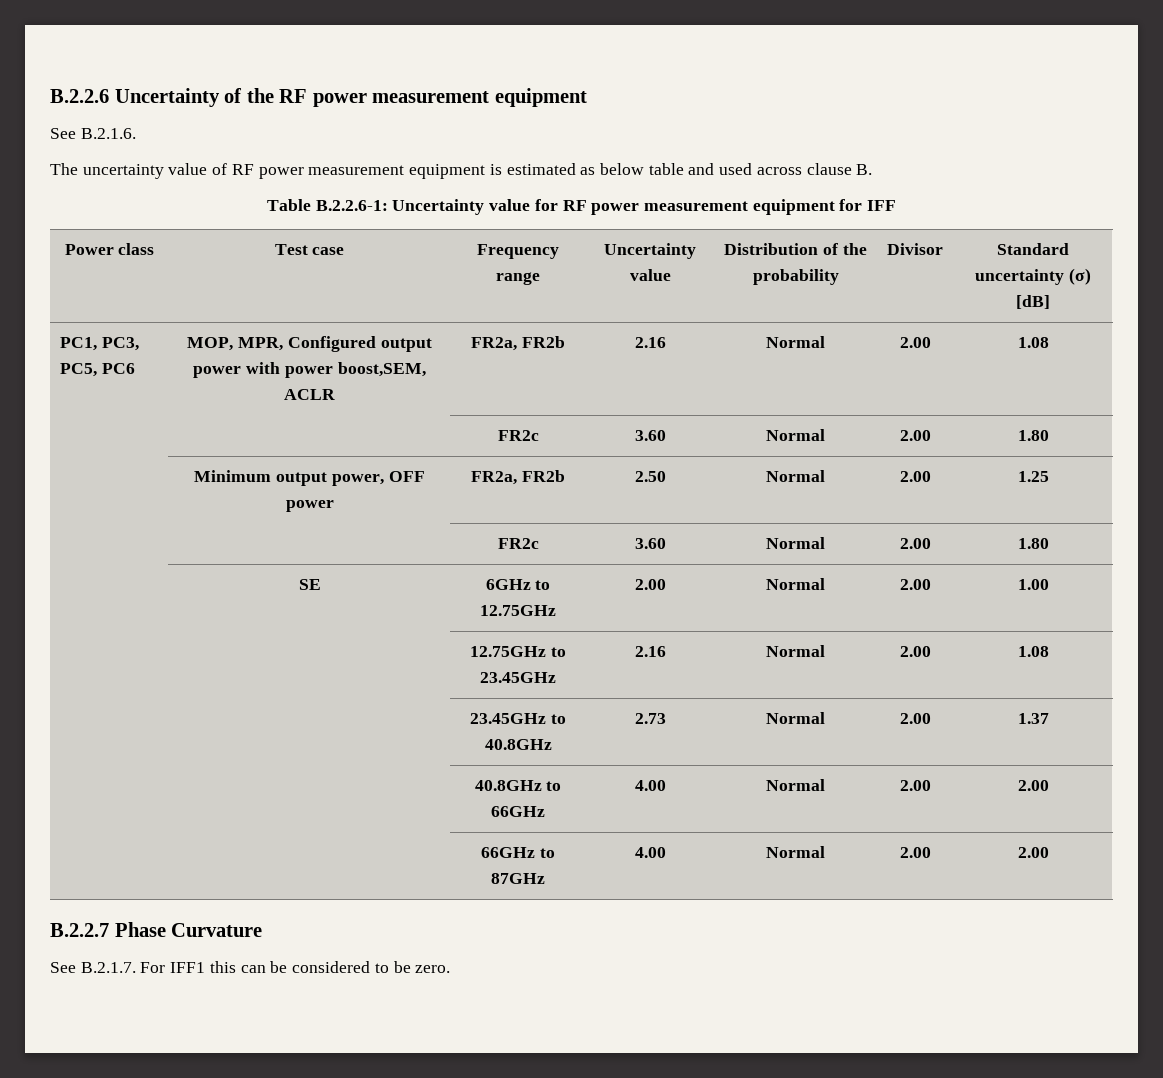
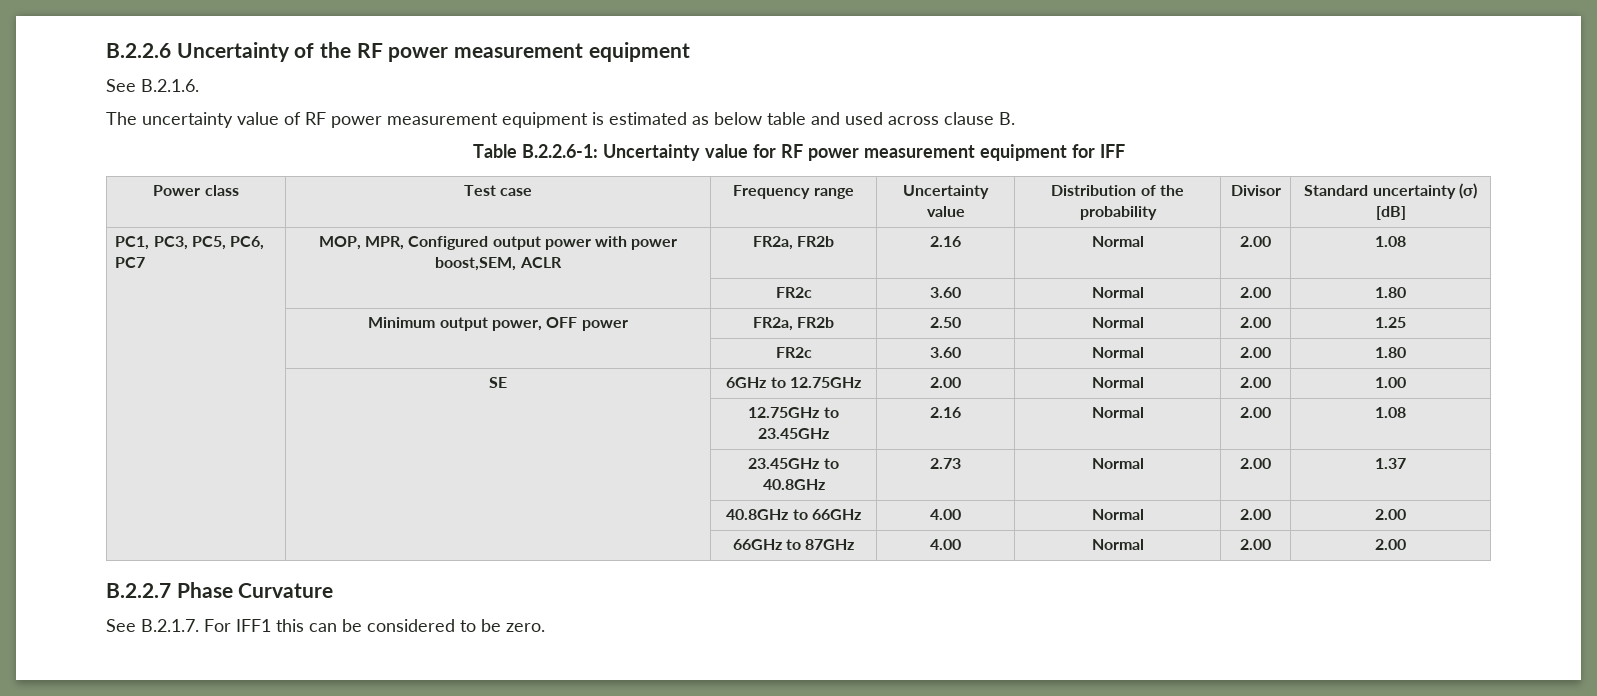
- PC1, PC3, PC5, PC6 | MOP, MPR, Configured output power with power boost,SEM, ACLR | FR2a, FR2b | 2.16 | Normal | 2.00 | 1.08
+ PC1, PC3, PC5, PC6, PC7 | MOP, MPR, Configured output power with power boost,SEM, ACLR | FR2a, FR2b | 2.16 | Normal | 2.00 | 1.08

